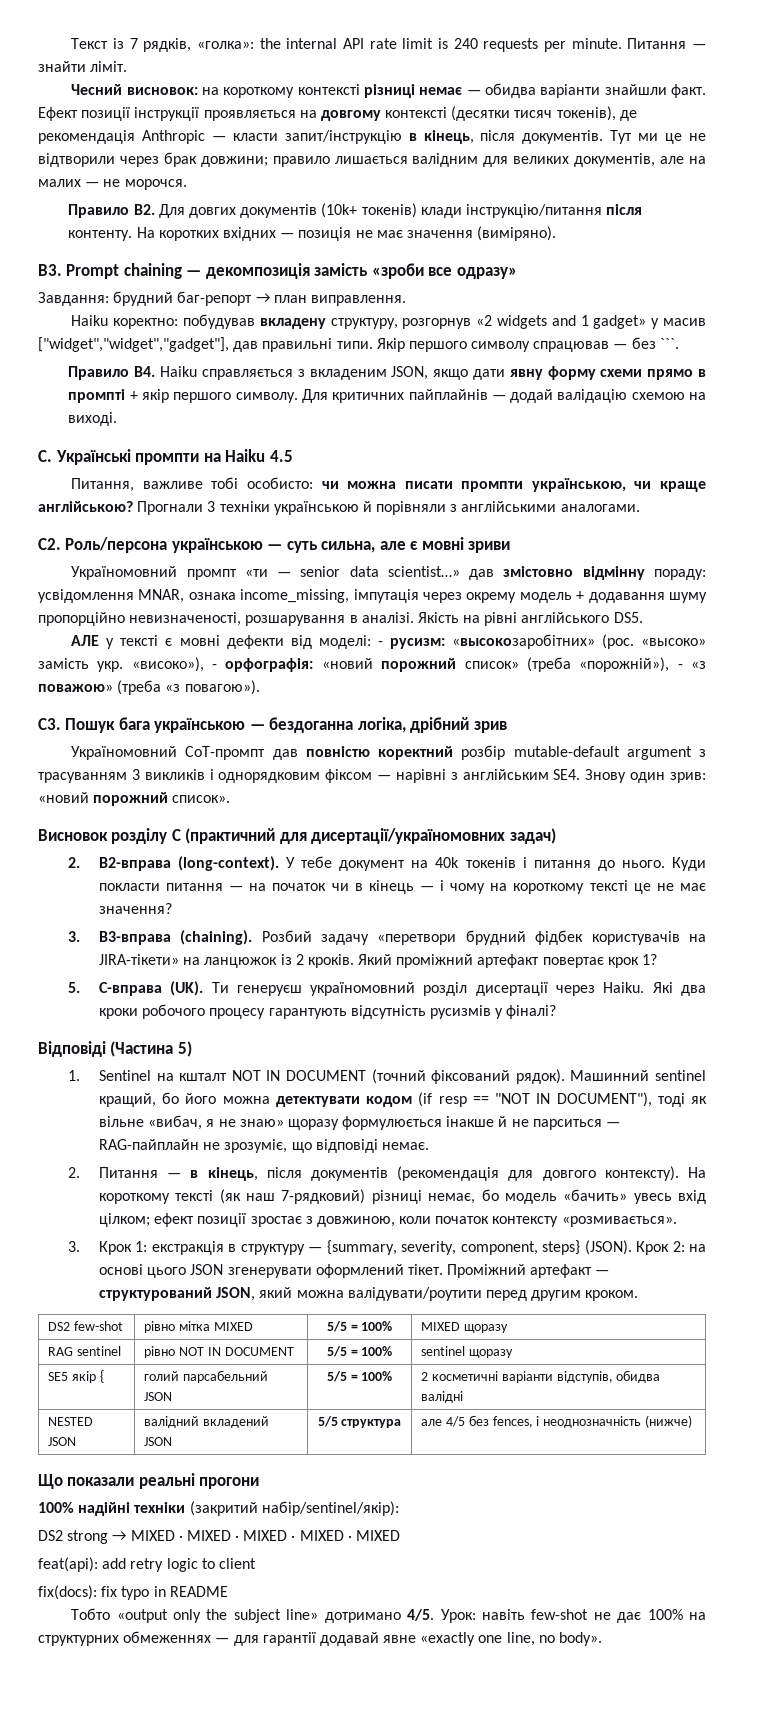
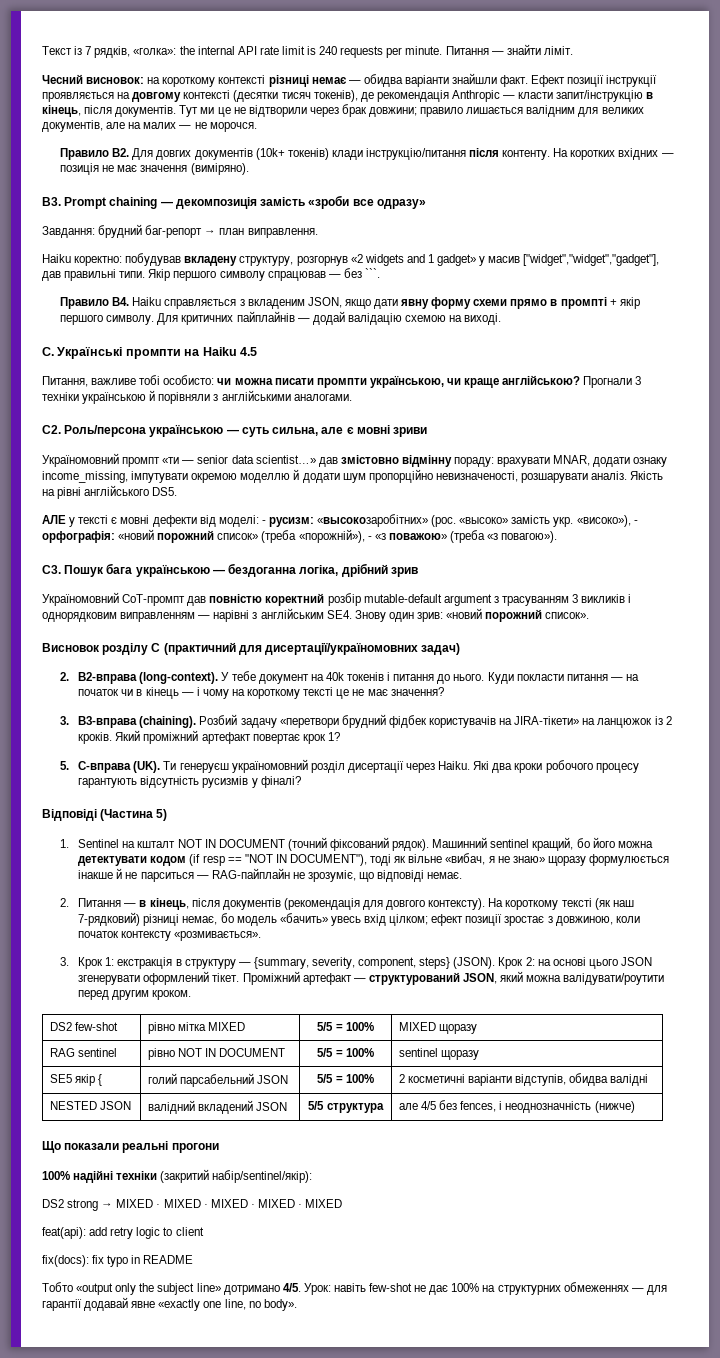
- Україномовний промпт «ти — senior data scientist…» дав змістовно відмінну пораду: усвідомлення MNAR, ознака income_missing, імпутація через окрему модель + додавання шуму пропорційно невизначеності, розшарування в аналізі.
+ Україномовний промпт «ти — senior data scientist…» дав змістовно відмінну пораду: врахувати MNAR, додати ознаку income_missing, імпутувати окремою моделлю й додати шум пропорційно невизначеності, розшарувати аналіз.
- Україномовний CoT-промпт дав повністю коректний розбір mutable-default argument з трасуванням 3 викликів і однорядковим фіксом — нарівні з англійським SE4. Знову один зрив: «новий порожний список».
+ Україномовний CoT-промпт дав повністю коректний розбір mutable-default argument з трасуванням 3 викликів і однорядковим виправленням — нарівні з англійським SE4. Знову один зрив: «новий порожний список».

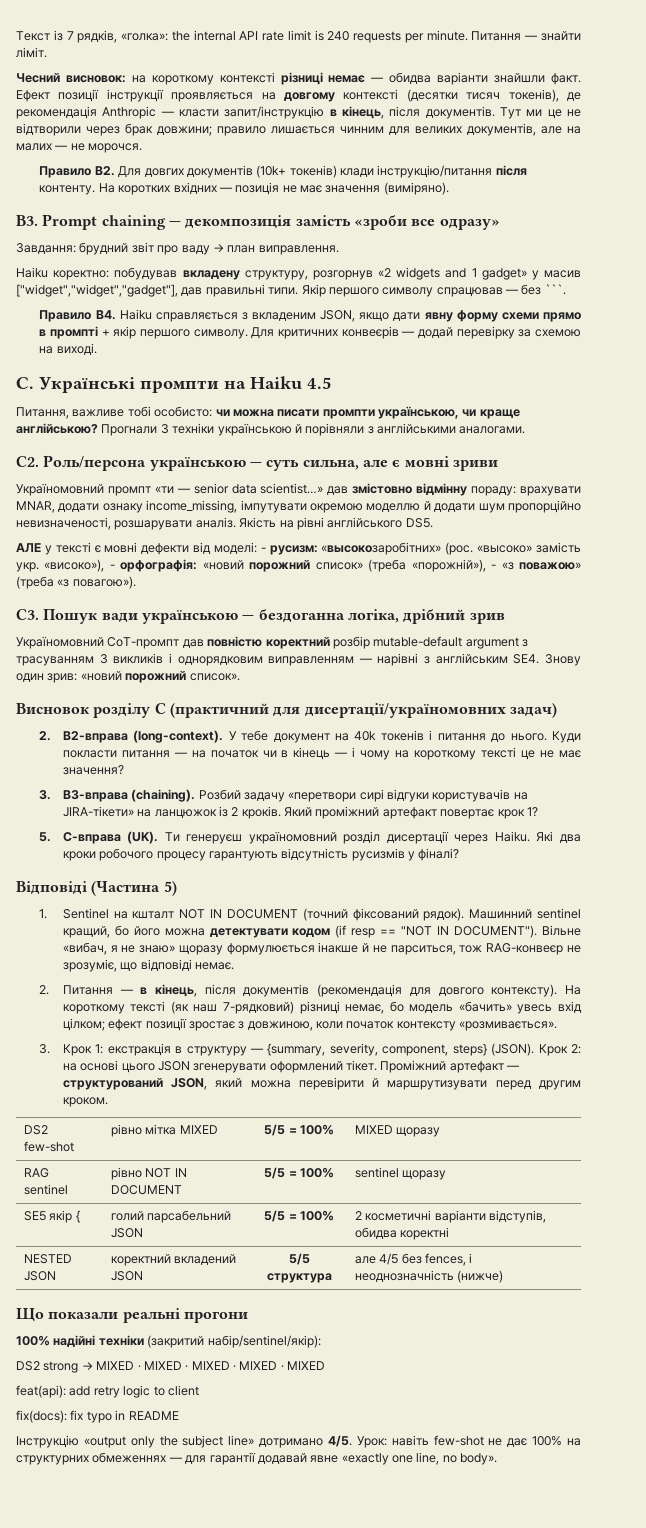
- Тут ми це не відтворили через брак довжини; правило лишається валідним для великих документів, але на малих — не морочся.
+ Тут ми це не відтворили через брак довжини; правило лишається чинним для великих документів, але на малих — не морочся.
- Завдання: брудний баг-репорт → план виправлення.
+ Завдання: брудний звіт про ваду → план виправлення.
- Для критичних пайплайнів — додай валідацію схемою на виході.
+ Для критичних конвеєрів — додай перевірку за схемою на виході.
- C3. Пошук бага українською — бездоганна логіка, дрібний зрив
+ C3. Пошук вади українською — бездоганна логіка, дрібний зрив
- Розбий задачу «перетвори брудний фідбек користувачів на JIRA-тікети» на ланцюжок із 2 кроків.
+ Розбий задачу «перетвори сирі відгуки користувачів на JIRA-тікети» на ланцюжок із 2 кроків.
- Машинний sentinel кращий, бо його можна детектувати кодом (if resp == "NOT IN DOCUMENT"), тоді як вільне «вибач, я не знаю» щоразу формулюється інакше й не парситься — RAG-пайплайн не зрозуміє, що відповіді немає.
+ Машинний sentinel кращий, бо його можна детектувати кодом (if resp == "NOT IN DOCUMENT"). Вільне «вибач, я не знаю» щоразу формулюється інакше й не парситься, тож RAG-конвеєр не зрозуміє, що відповіді немає.
- Проміжний артефакт — структурований JSON, який можна валідувати/роутити перед другим кроком.
+ Проміжний артефакт — структурований JSON, який можна перевірити й маршрутизувати перед другим кроком.
- SE5 якір { | голий парсабельний JSON | 5/5 = 100% | 2 косметичні варіанти відступів, обидва валідні
+ SE5 якір { | голий парсабельний JSON | 5/5 = 100% | 2 косметичні варіанти відступів, обидва коректні
- NESTED JSON | валідний вкладений JSON | 5/5 структура | але 4/5 без fences, і неоднозначність (нижче)
+ NESTED JSON | коректний вкладений JSON | 5/5 структура | але 4/5 без fences, і неоднозначність (нижче)
- Тобто «output only the subject line» дотримано 4/5.
+ Інструкцію «output only the subject line» дотримано 4/5.

